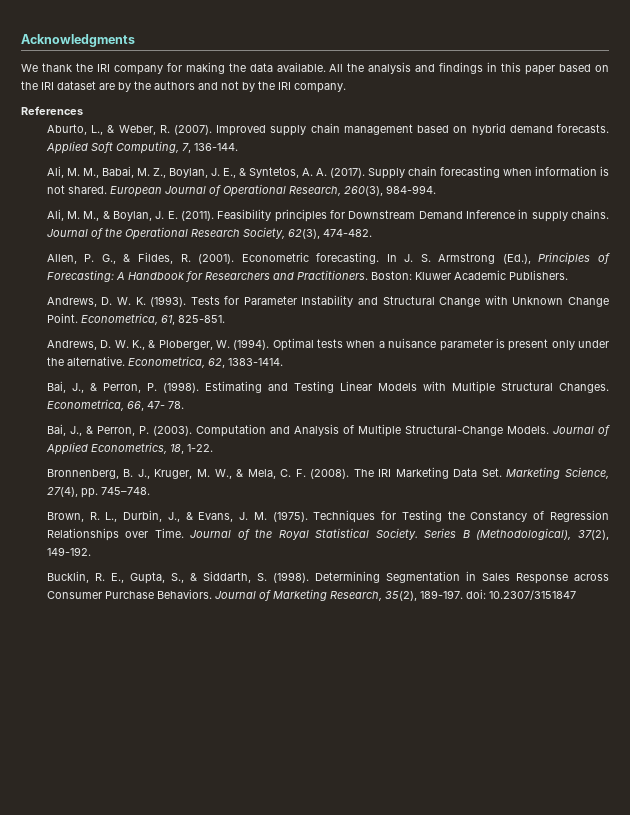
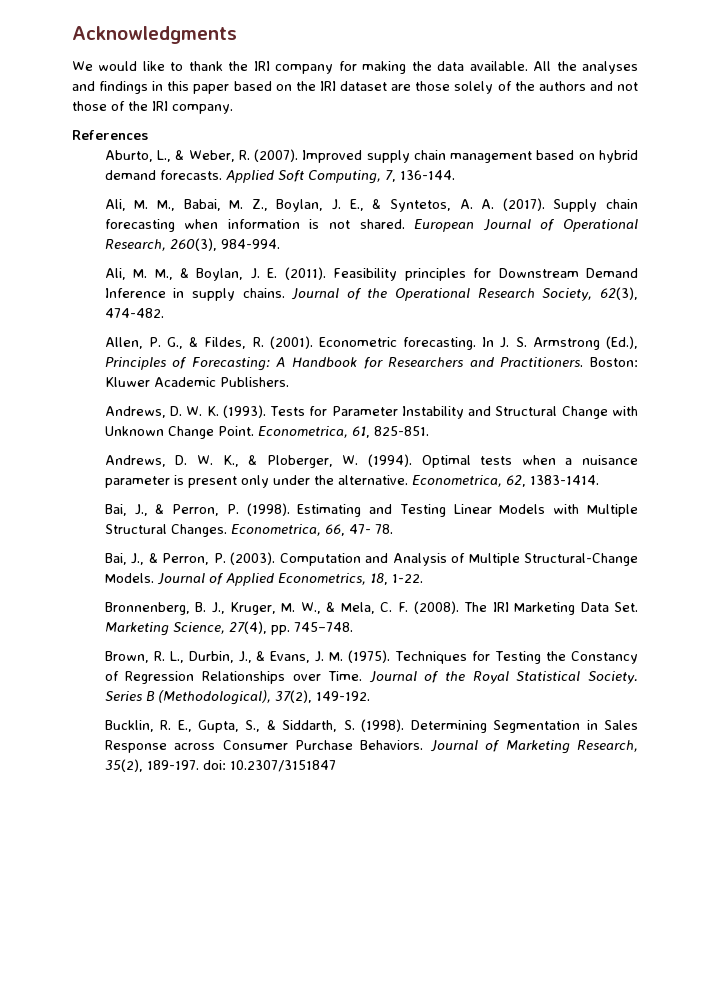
- We thank the IRI company for making the data available.
+ We would like to thank the IRI company for making the data available.
- All the analysis and findings in this paper based on the IRI dataset are by the authors and not by the IRI company.
+ All the analyses and findings in this paper based on the IRI dataset are those solely of the authors and not those of the IRI company.

